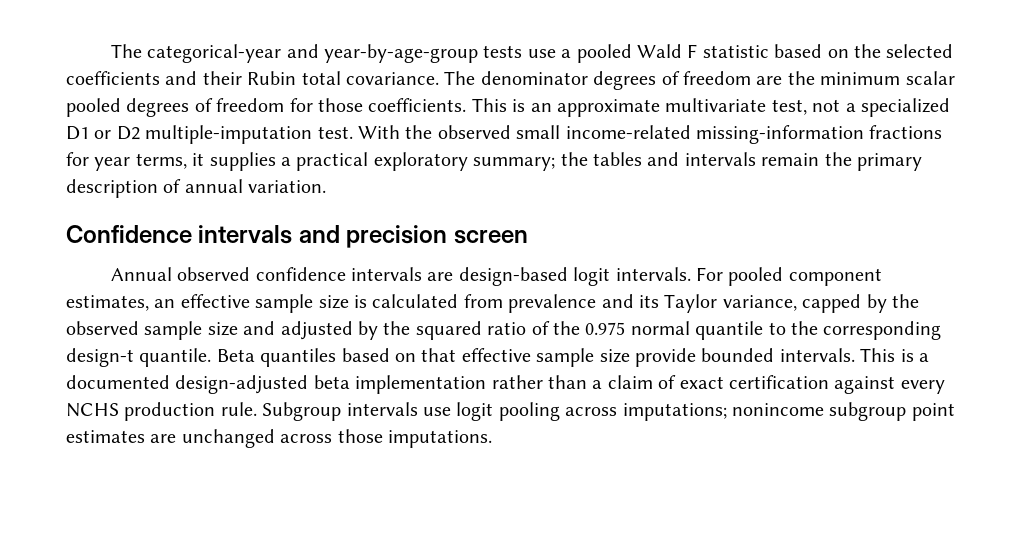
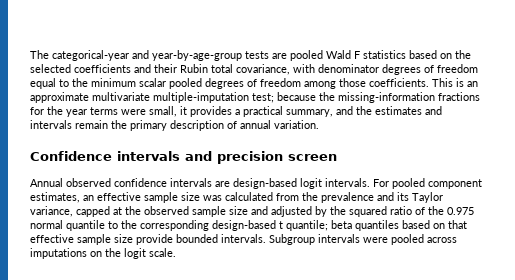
- The categorical-year and year-by-age-group tests use a pooled Wald F statistic based on the selected coefficients and their Rubin total covariance. The denominator degrees of freedom are the minimum scalar pooled degrees of freedom for those coefficients.
+ The categorical-year and year-by-age-group tests are pooled Wald F statistics based on the selected coefficients and their Rubin total covariance, with denominator degrees of freedom equal to the minimum scalar pooled degrees of freedom among those coefficients.
- This is an approximate multivariate test, not a specialized D1 or D2 multiple-imputation test. With the observed small income-related missing-information fractions for year terms, it supplies a practical exploratory summary; the tables and intervals remain the primary description of annual variation.
+ This is an approximate multivariate multiple-imputation test; because the missing-information fractions for the year terms were small, it provides a practical summary, and the estimates and intervals remain the primary description of annual variation.
- For pooled component estimates, an effective sample size is calculated from prevalence and its Taylor variance, capped by the observed sample size and adjusted by the squared ratio of the 0.975 normal quantile to the corresponding design-t quantile. Beta quantiles based on that effective sample size provide bounded intervals.
+ For pooled component estimates, an effective sample size was calculated from the prevalence and its Taylor variance, capped at the observed sample size and adjusted by the squared ratio of the 0.975 normal quantile to the corresponding design-based t quantile; beta quantiles based on that effective sample size provide bounded intervals.
- This is a documented design-adjusted beta implementation rather than a claim of exact certification against every NCHS production rule. Subgroup intervals use logit pooling across imputations; nonincome subgroup point estimates are unchanged across those imputations.
+ Subgroup intervals were pooled across imputations on the logit scale.

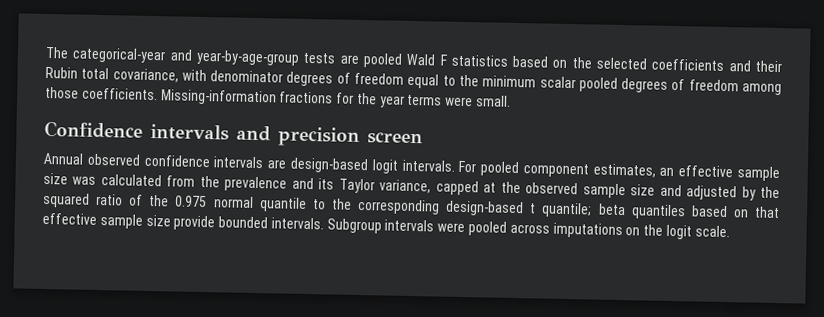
- This is an approximate multivariate multiple-imputation test; because the missing-information fractions for the year terms were small, it provides a practical summary, and the estimates and intervals remain the primary description of annual variation.
+ Missing-information fractions for the year terms were small.

